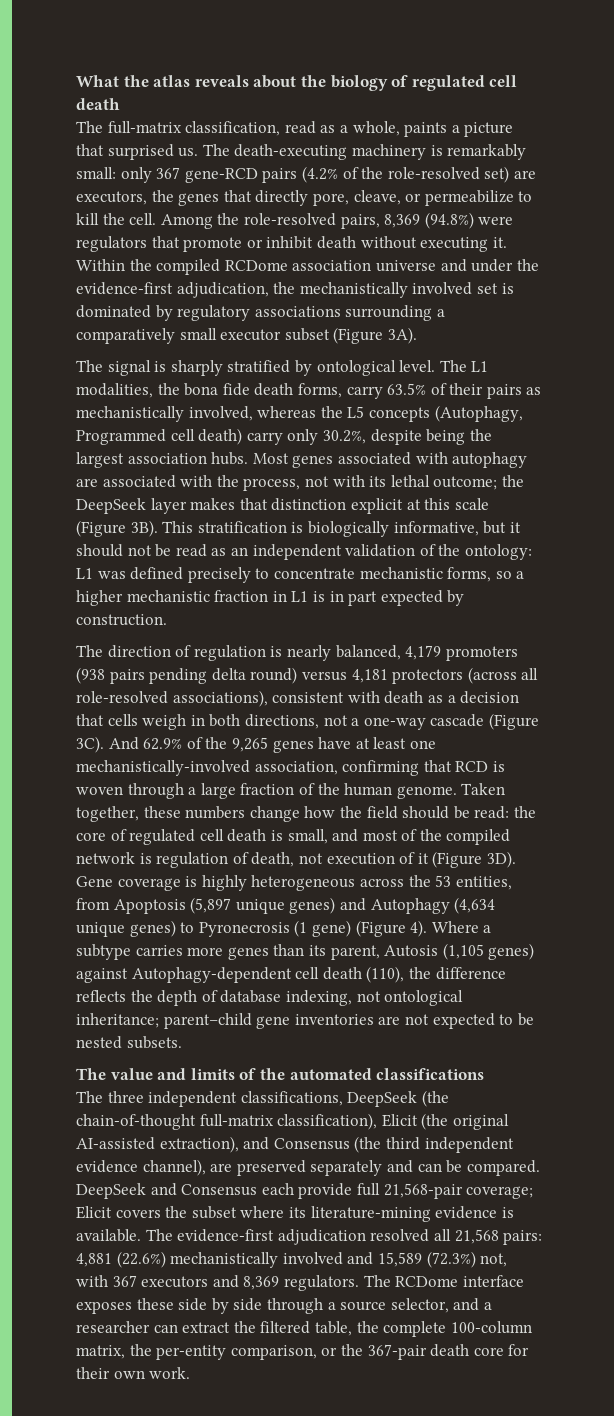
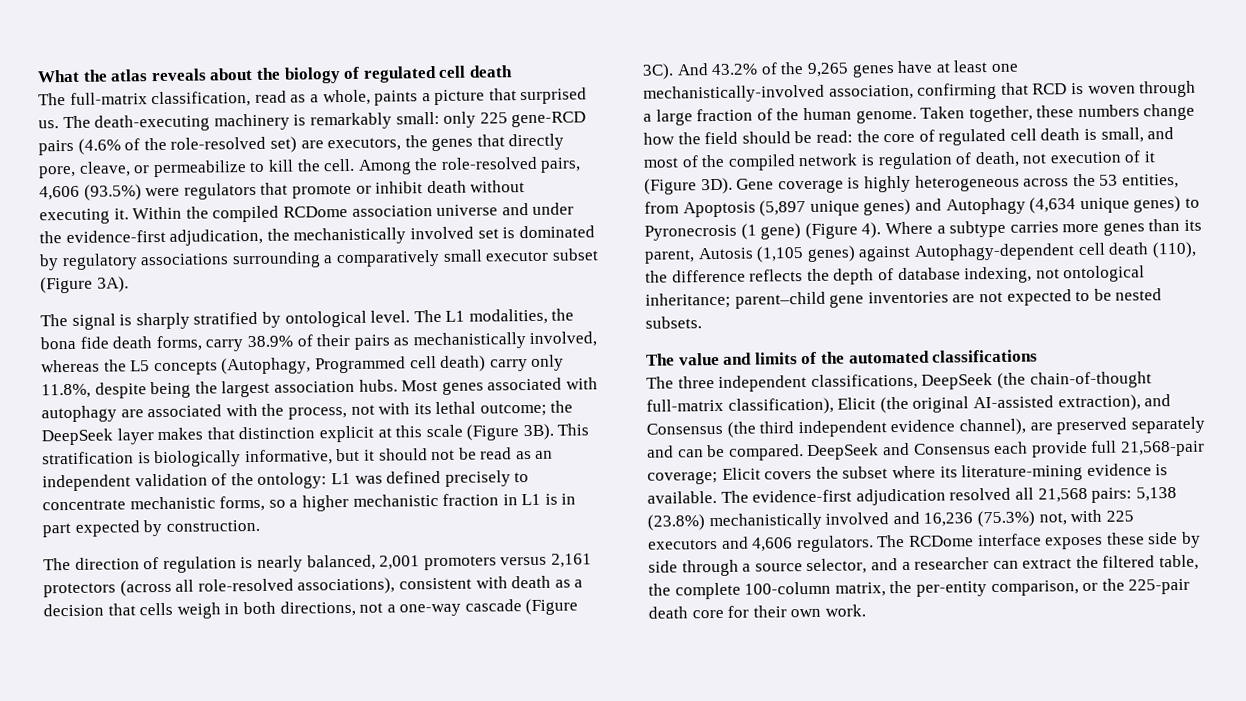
- The death-executing machinery is remarkably small: only 367 gene-RCD pairs (4.2% of the role-resolved set) are executors, the genes that directly pore, cleave, or permeabilize to kill the cell.
+ The death-executing machinery is remarkably small: only 225 gene-RCD pairs (4.6% of the role-resolved set) are executors, the genes that directly pore, cleave, or permeabilize to kill the cell.
- Among the role-resolved pairs, 8,369 (94.8%) were regulators that promote or inhibit death without executing it.
+ Among the role-resolved pairs, 4,606 (93.5%) were regulators that promote or inhibit death without executing it.
- The L1 modalities, the bona fide death forms, carry 63.5% of their pairs as mechanistically involved, whereas the L5 concepts (Autophagy, Programmed cell death) carry only 30.2%, despite being the largest association hubs.
+ The L1 modalities, the bona fide death forms, carry 38.9% of their pairs as mechanistically involved, whereas the L5 concepts (Autophagy, Programmed cell death) carry only 11.8%, despite being the largest association hubs.
- The direction of regulation is nearly balanced, 4,179 promoters (938 pairs pending delta round) versus 4,181 protectors (across all role-resolved associations), consistent with death as a decision that cells weigh in both directions, not a one-way cascade (Figure 3C).
+ The direction of regulation is nearly balanced, 2,001 promoters versus 2,161 protectors (across all role-resolved associations), consistent with death as a decision that cells weigh in both directions, not a one-way cascade (Figure 3C).
- And 62.9% of the 9,265 genes have at least one mechanistically-involved association, confirming that RCD is woven through a large fraction of the human genome.
+ And 43.2% of the 9,265 genes have at least one mechanistically-involved association, confirming that RCD is woven through a large fraction of the human genome.
- The evidence-first adjudication resolved all 21,568 pairs: 4,881 (22.6%) mechanistically involved and 15,589 (72.3%) not, with 367 executors and 8,369 regulators.
+ The evidence-first adjudication resolved all 21,568 pairs: 5,138 (23.8%) mechanistically involved and 16,236 (75.3%) not, with 225 executors and 4,606 regulators.
- The RCDome interface exposes these side by side through a source selector, and a researcher can extract the filtered table, the complete 100-column matrix, the per-entity comparison, or the 367-pair death core for their own work.
+ The RCDome interface exposes these side by side through a source selector, and a researcher can extract the filtered table, the complete 100-column matrix, the per-entity comparison, or the 225-pair death core for their own work.

